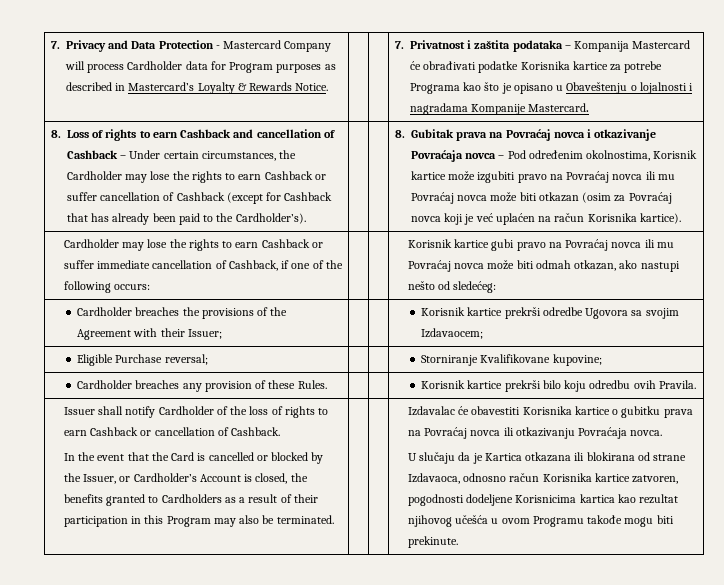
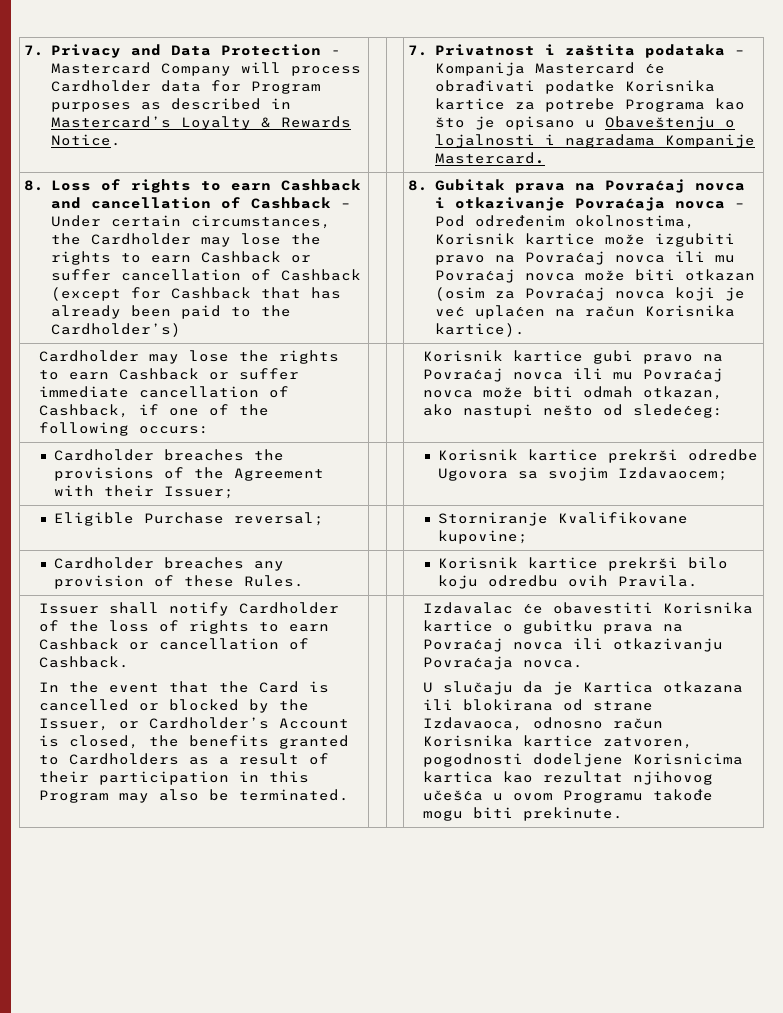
- 8. Loss of rights to earn Cashback and cancellation of Cashback – Under certain circumstances, the Cardholder may lose the rights to earn Cashback or suffer cancellation of Cashback (except for Cashback that has already been paid to the Cardholder’s).
+ 8. Loss of rights to earn Cashback and cancellation of Cashback – Under certain circumstances, the Cardholder may lose the rights to earn Cashback or suffer cancellation of Cashback (except for Cashback that has already been paid to the Cardholder’s)

